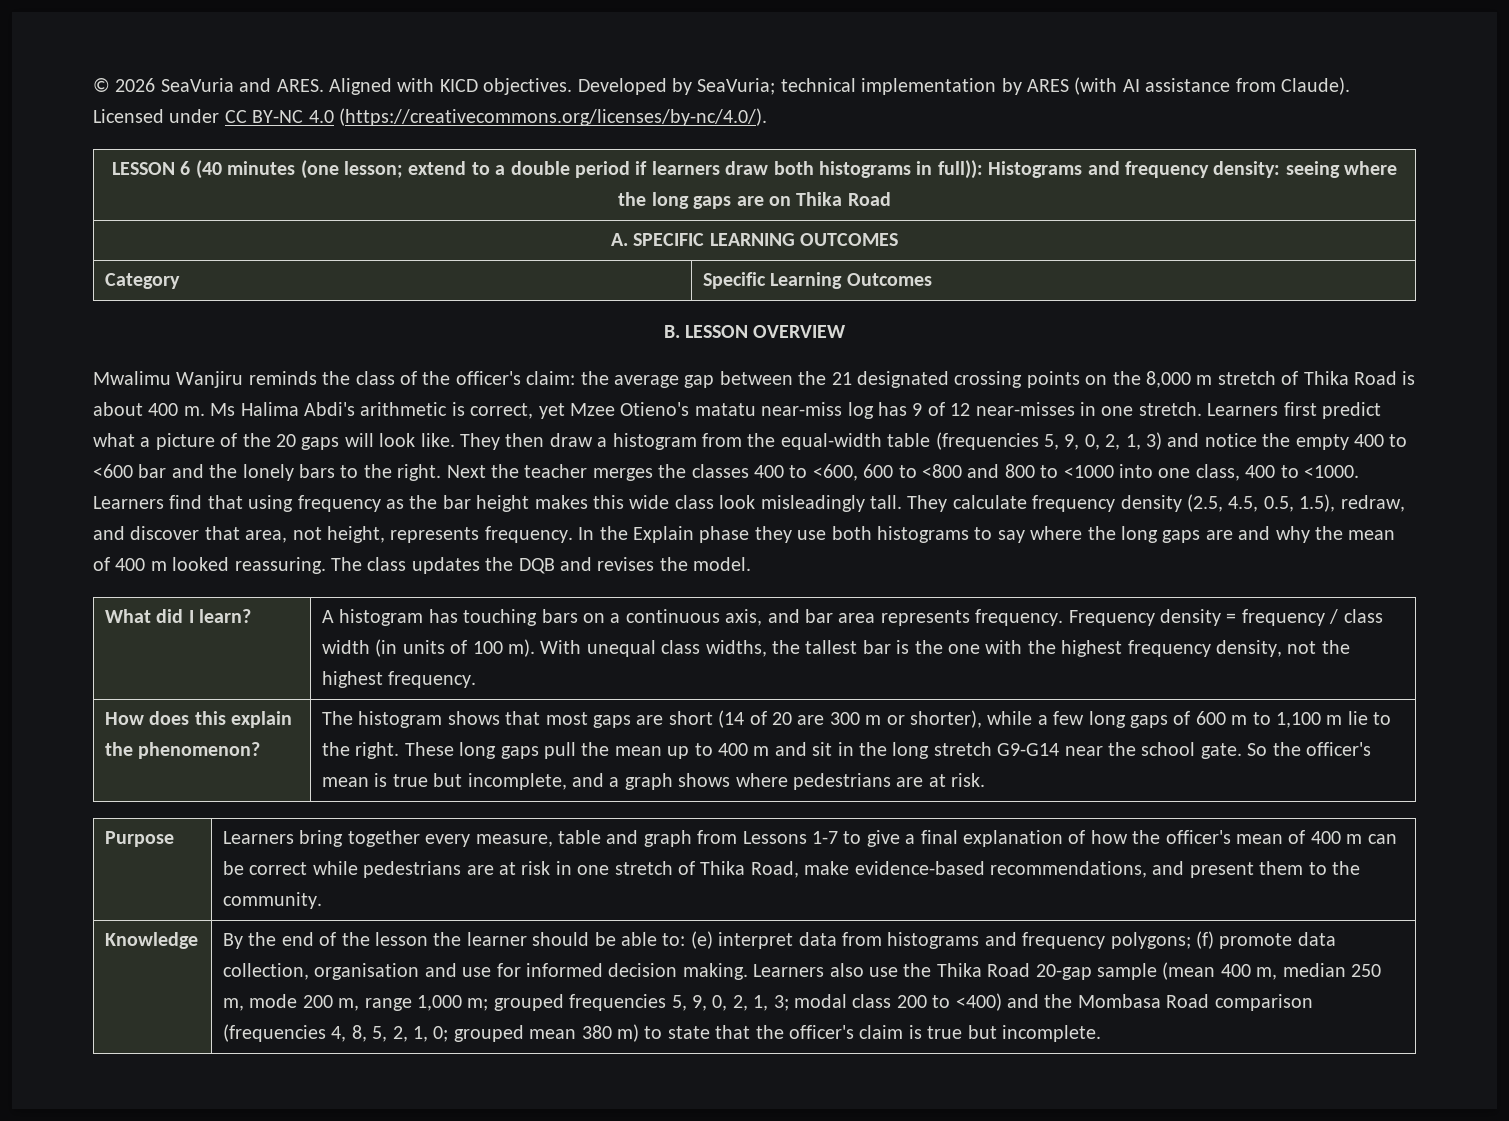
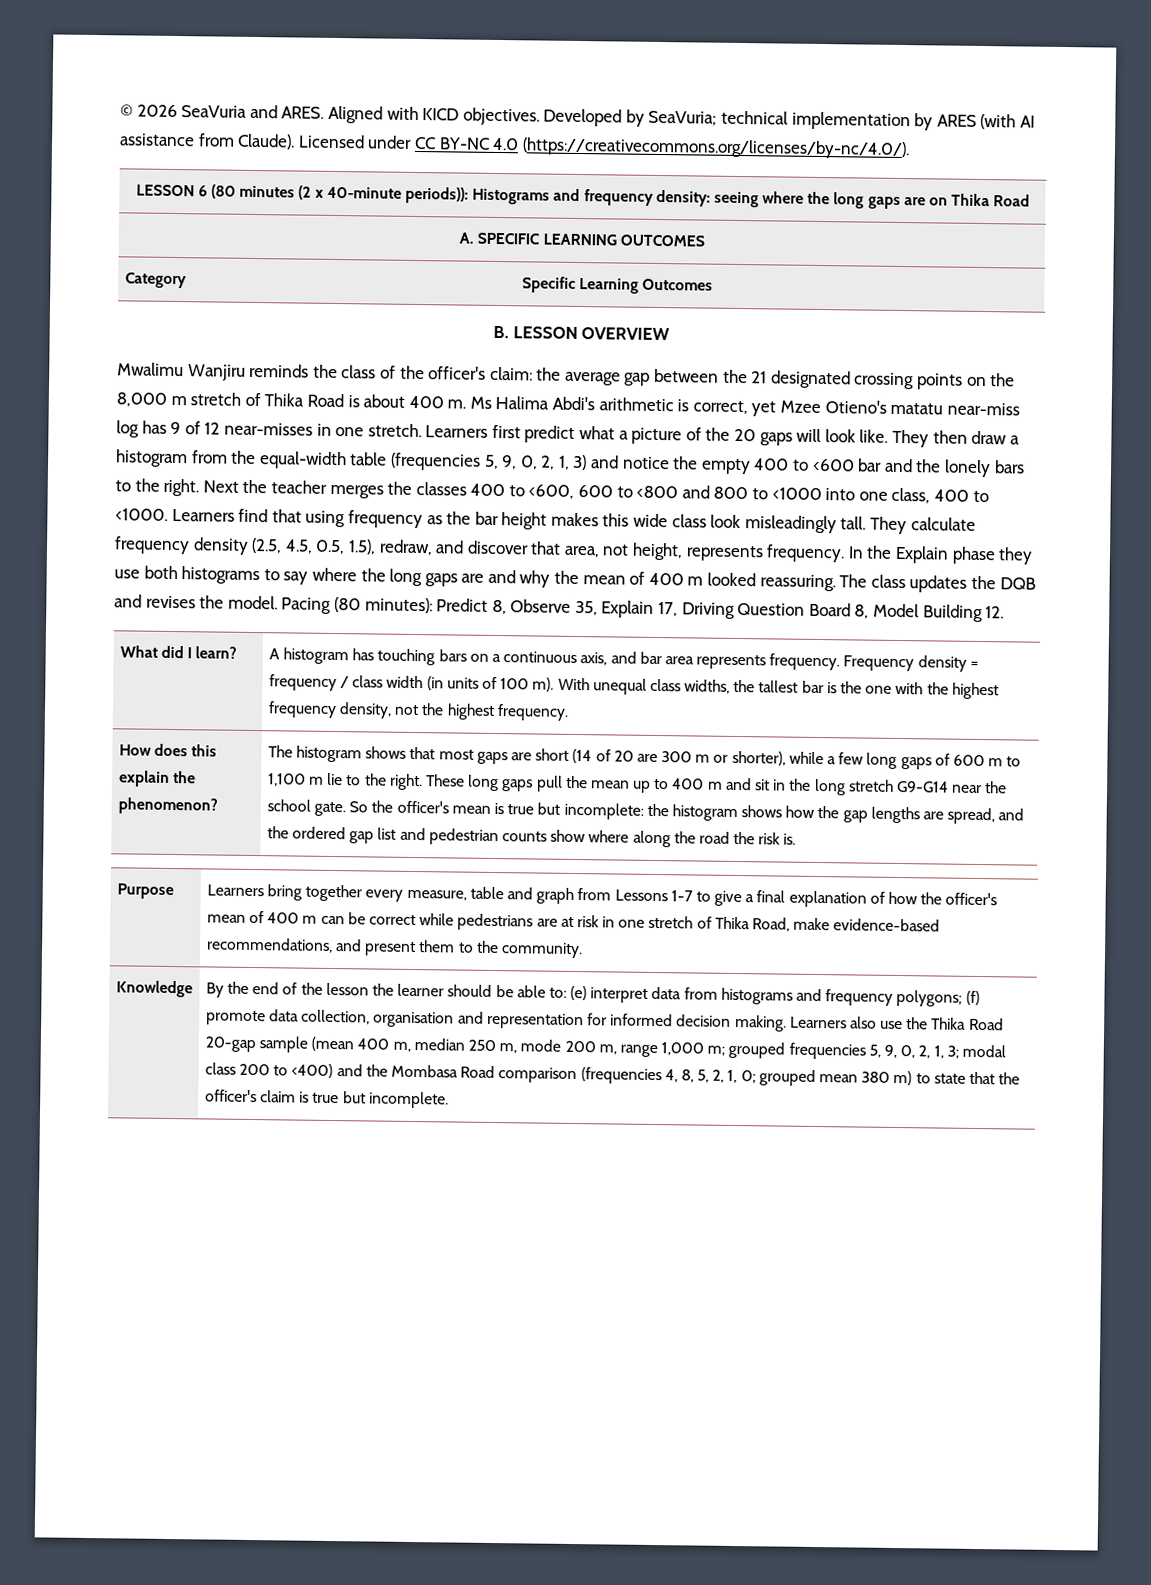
- LESSON 6 (40 minutes (one lesson; extend to a double period if learners draw both histograms in full)): Histograms and frequency density: seeing where the long gaps are on Thika Road
+ LESSON 6 (80 minutes (2 x 40-minute periods)): Histograms and frequency density: seeing where the long gaps are on Thika Road
+ Pacing (80 minutes): Predict 8, Observe 35, Explain 17, Driving Question Board 8, Model Building 12.
- So the officer's mean is true but incomplete, and a graph shows where pedestrians are at risk.
+ So the officer's mean is true but incomplete: the histogram shows how the gap lengths are spread, and the ordered gap list and pedestrian counts show where along the road the risk is.
- By the end of the lesson the learner should be able to: (e) interpret data from histograms and frequency polygons; (f) promote data collection, organisation and use for informed decision making.
+ By the end of the lesson the learner should be able to: (e) interpret data from histograms and frequency polygons; (f) promote data collection, organisation and representation for informed decision making.

